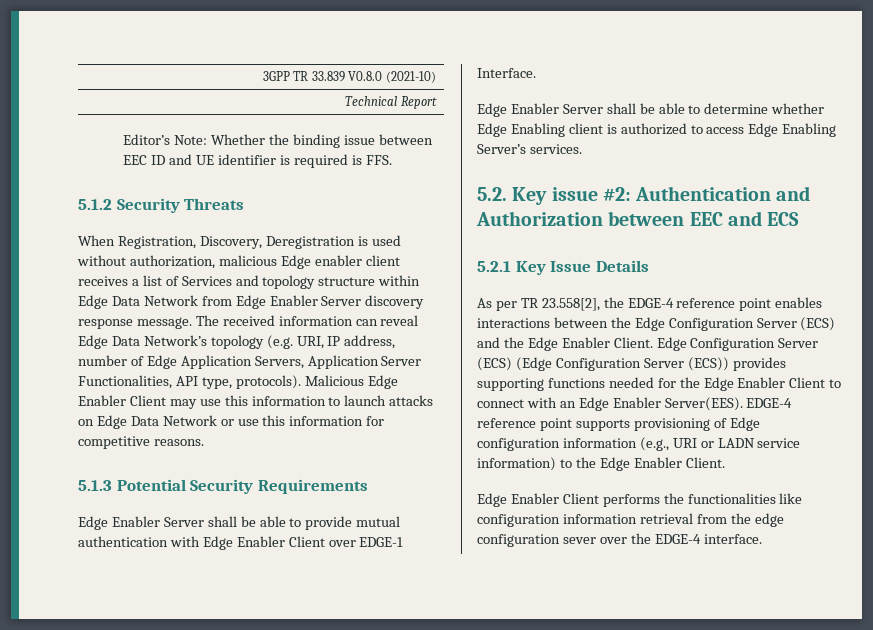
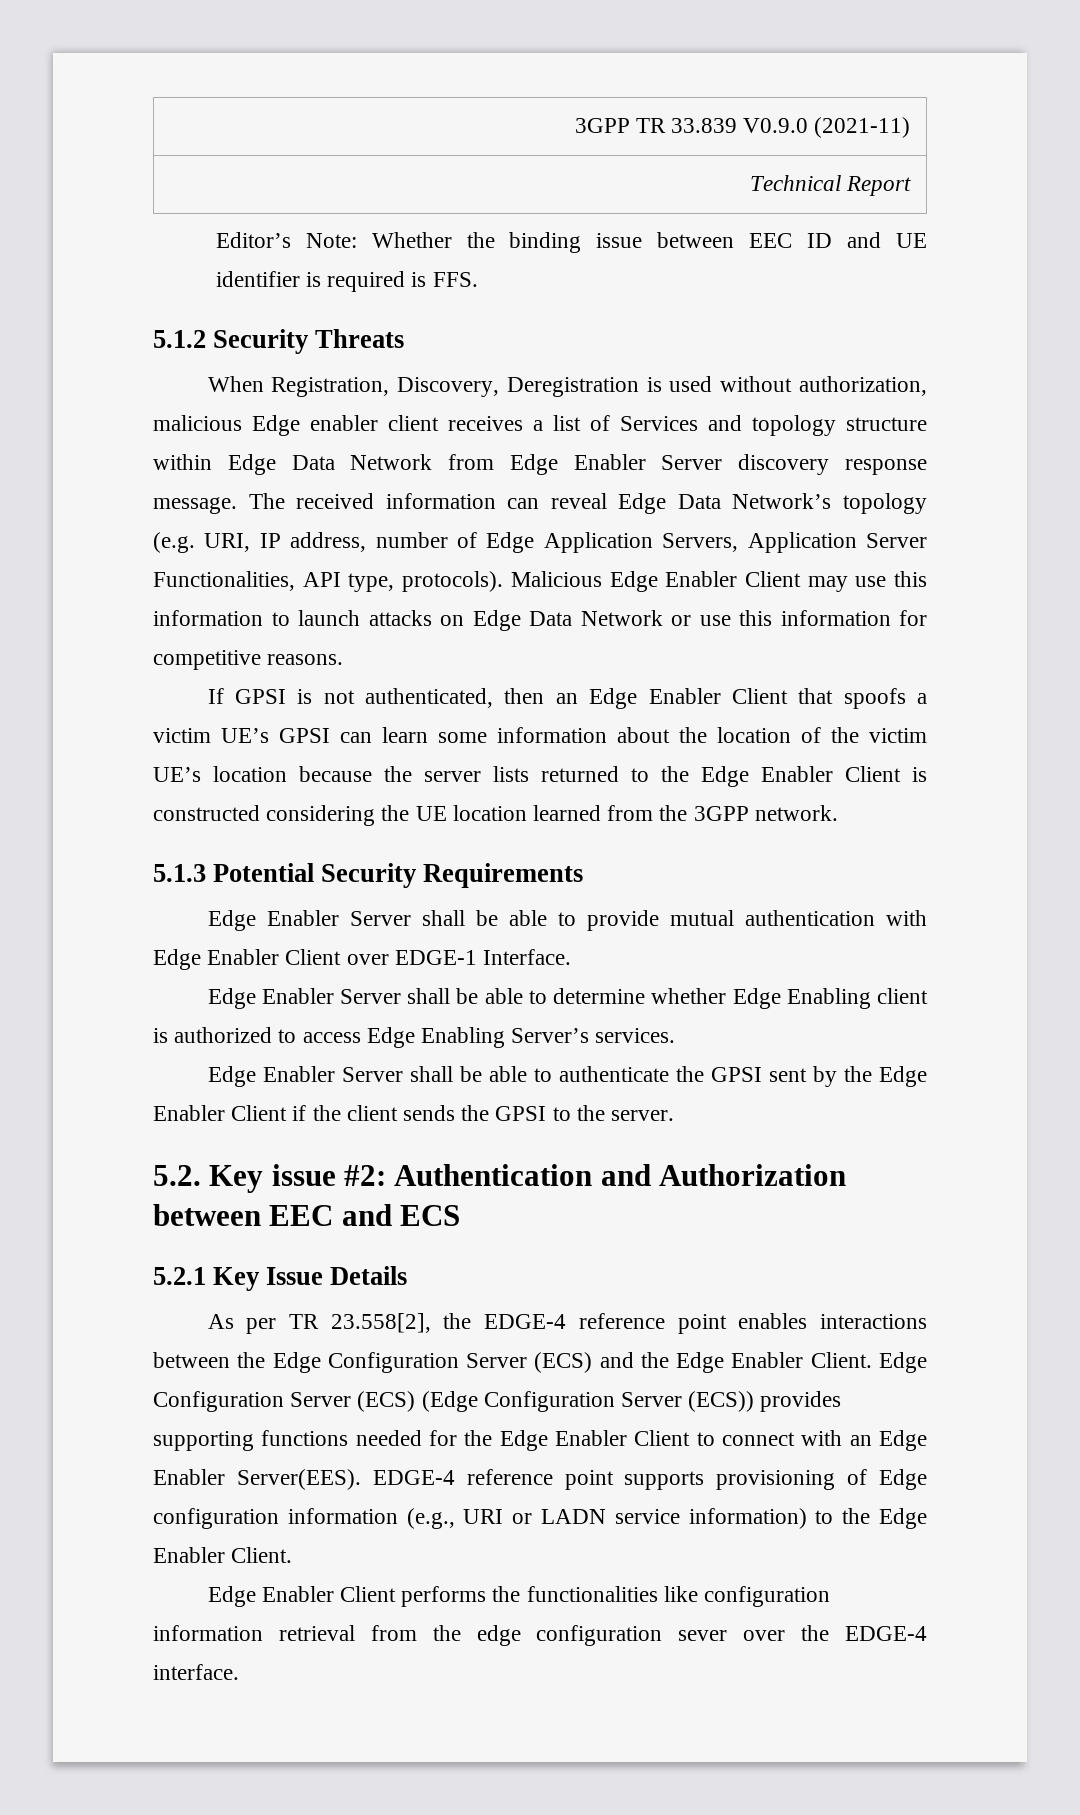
- 3GPP TR 33.839 V0.8.0 (2021-10)
+ 3GPP TR 33.839 V0.9.0 (2021-11)
+ If GPSI is not authenticated, then an Edge Enabler Client that spoofs a victim UE’s GPSI can learn some information about the location of the victim UE’s location because the server lists returned to the Edge Enabler Client is constructed considering the UE location learned from the 3GPP network.
+ Edge Enabler Server shall be able to authenticate the GPSI sent by the Edge Enabler Client if the client sends the GPSI to the server.

